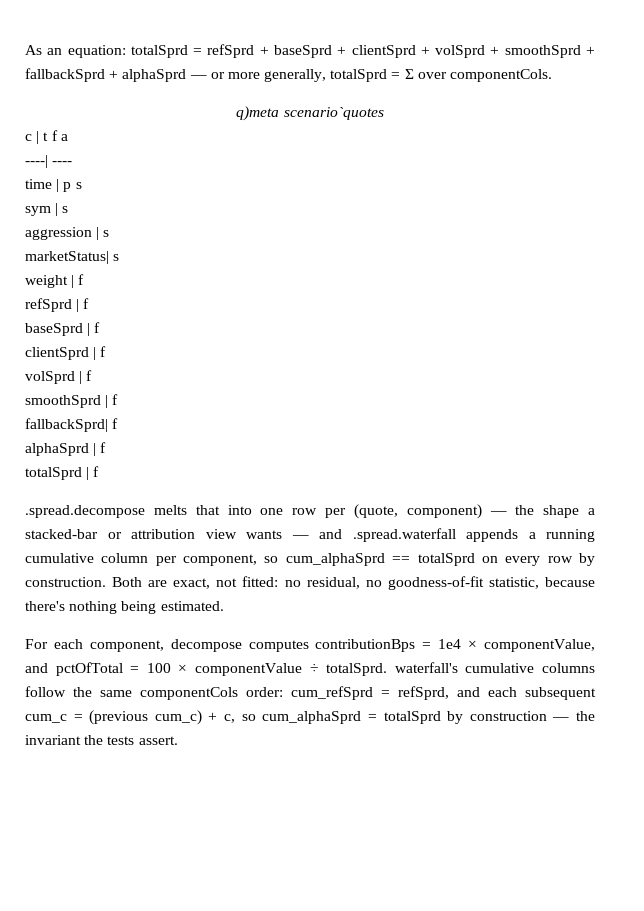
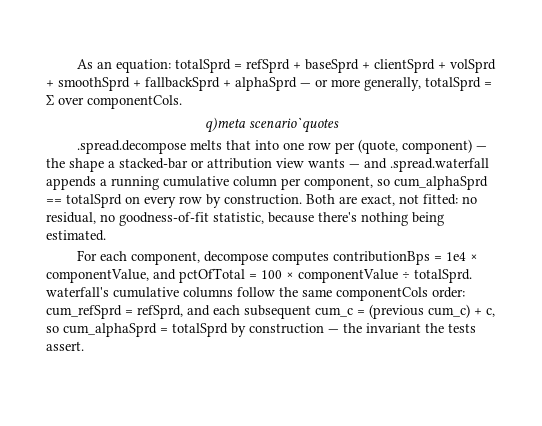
- c | t f a
- ----| ----
- time | p s
- sym | s
- aggression | s
- marketStatus| s
- weight | f
- refSprd | f
- baseSprd | f
- clientSprd | f
- volSprd | f
- smoothSprd | f
- fallbackSprd| f
- alphaSprd | f
- totalSprd | f

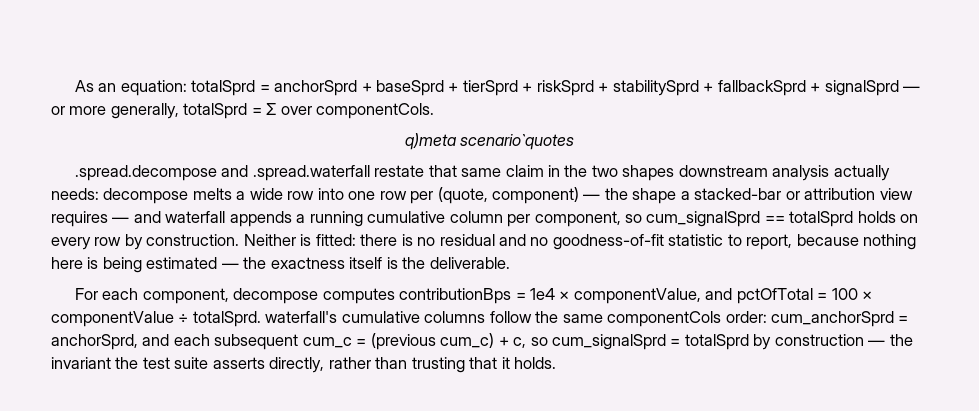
- As an equation: totalSprd = refSprd + baseSprd + clientSprd + volSprd + smoothSprd + fallbackSprd + alphaSprd — or more generally, totalSprd = Σ over componentCols.
+ As an equation: totalSprd = anchorSprd + baseSprd + tierSprd + riskSprd + stabilitySprd + fallbackSprd + signalSprd — or more generally, totalSprd = Σ over componentCols.
- .spread.decompose melts that into one row per (quote, component) — the shape a stacked-bar or attribution view wants — and .spread.waterfall appends a running cumulative column per component, so cum_alphaSprd == totalSprd on every row by construction.
+ .spread.decompose and .spread.waterfall restate that same claim in the two shapes downstream analysis actually needs: decompose melts a wide row into one row per (quote, component) — the shape a stacked-bar or attribution view requires — and waterfall appends a running cumulative column per component, so cum_signalSprd == totalSprd holds on every row by construction.
- Both are exact, not fitted: no residual, no goodness-of-fit statistic, because there's nothing being estimated.
+ Neither is fitted: there is no residual and no goodness-of-fit statistic to report, because nothing here is being estimated — the exactness itself is the deliverable.
- For each component, decompose computes contributionBps = 1e4 × componentValue, and pctOfTotal = 100 × componentValue ÷ totalSprd. waterfall's cumulative columns follow the same componentCols order: cum_refSprd = refSprd, and each subsequent cum_c = (previous cum_c) + c, so cum_alphaSprd = totalSprd by construction — the invariant the tests assert.
+ For each component, decompose computes contributionBps = 1e4 × componentValue, and pctOfTotal = 100 × componentValue ÷ totalSprd. waterfall's cumulative columns follow the same componentCols order: cum_anchorSprd = anchorSprd, and each subsequent cum_c = (previous cum_c) + c, so cum_signalSprd = totalSprd by construction — the invariant the test suite asserts directly, rather than trusting that it holds.

